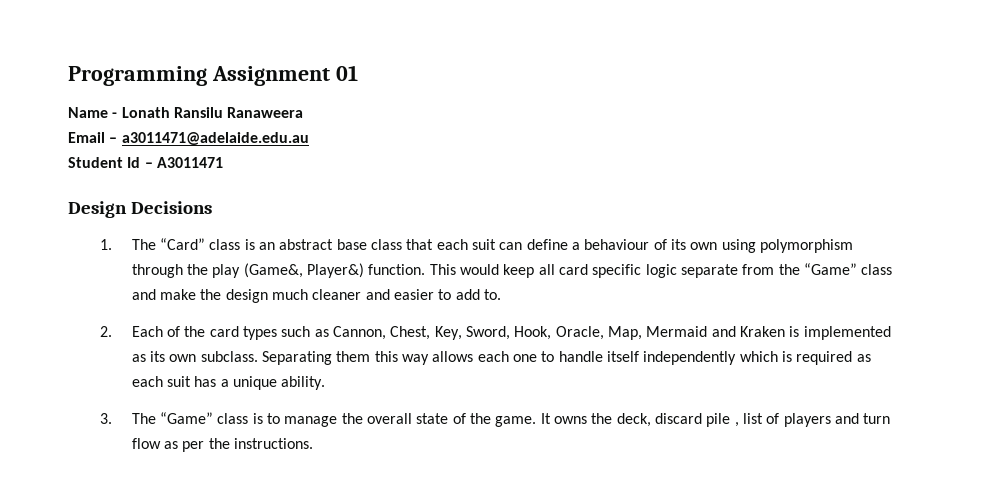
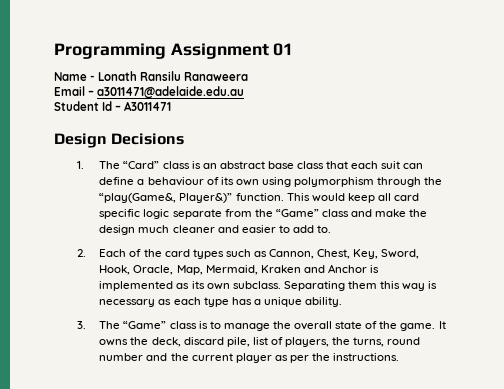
- 1. The “Card” class is an abstract base class that each suit can define a behaviour of its own using polymorphism through the play (Game&, Player&) function.
+ 1. The “Card” class is an abstract base class that each suit can define a behaviour of its own using polymorphism through the “play(Game&, Player&)” function.
- 2. Each of the card types such as Cannon, Chest, Key, Sword, Hook, Oracle, Map, Mermaid and Kraken is implemented as its own subclass.
+ 2. Each of the card types such as Cannon, Chest, Key, Sword, Hook, Oracle, Map, Mermaid, Kraken and Anchor is implemented as its own subclass.
- Separating them this way allows each one to handle itself independently which is required as each suit has a unique ability.
+ Separating them this way is necessary as each type has a unique ability.
- It owns the deck, discard pile , list of players and turn flow as per the instructions.
+ It owns the deck, discard pile, list of players, the turns, round number and the current player as per the instructions.

